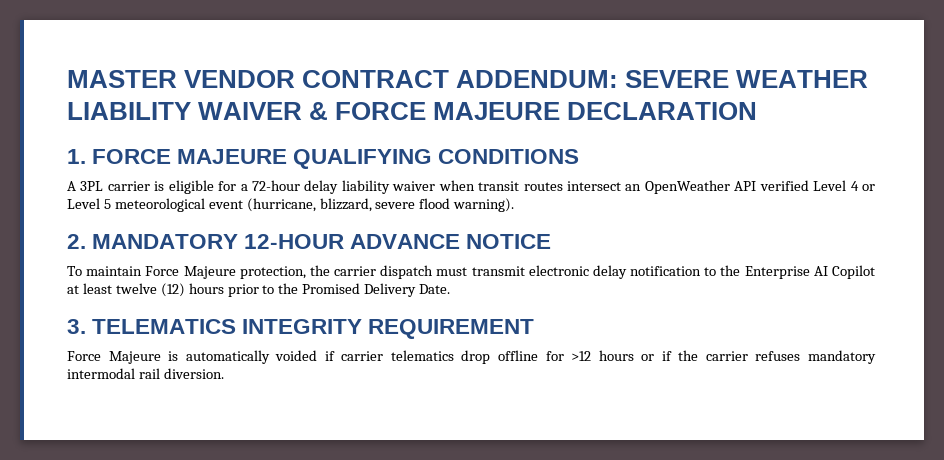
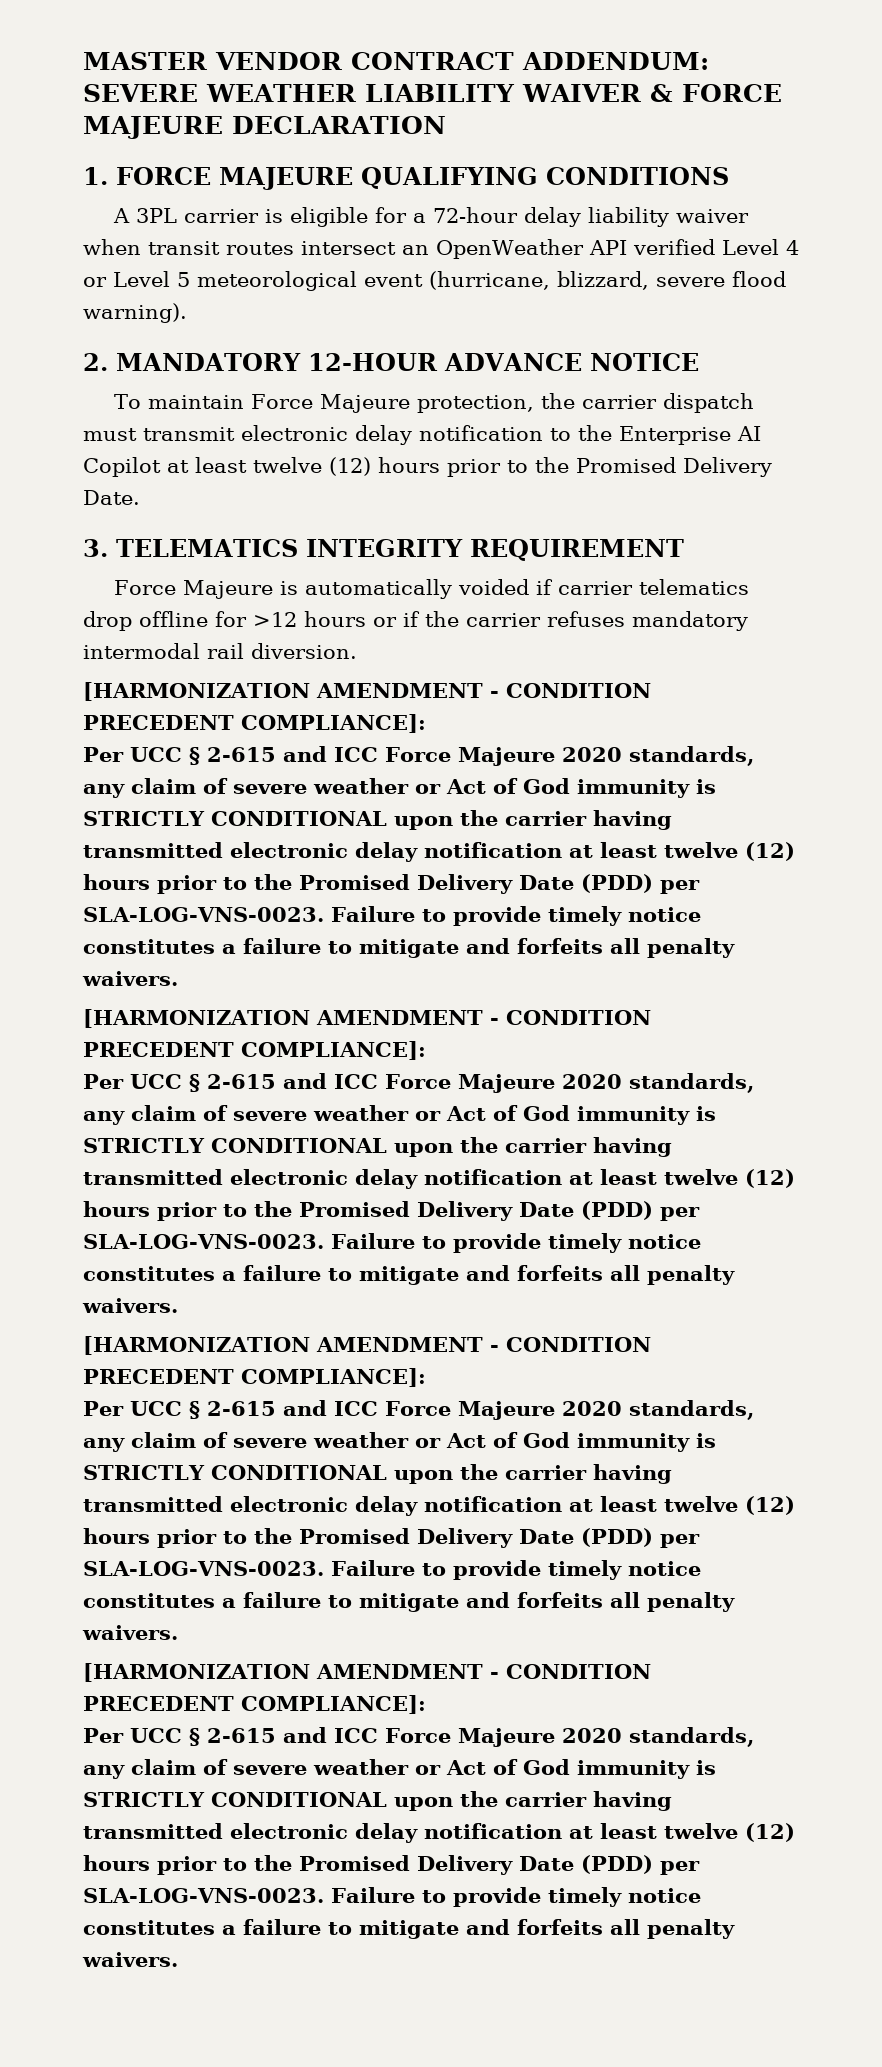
  Force Majeure is automatically voided if carrier telematics drop offline for >12 hours or if the carrier refuses mandatory intermodal rail diversion.
+ [HARMONIZATION AMENDMENT - CONDITION PRECEDENT COMPLIANCE]:
+ Per UCC § 2-615 and ICC Force Majeure 2020 standards, any claim of severe weather or Act of God immunity is STRICTLY CONDITIONAL upon the carrier having transmitted electronic delay notification at least twelve (12) hours prior to the Promised Delivery Date (PDD) per SLA-LOG-VNS-0023. Failure to provide timely notice constitutes a failure to mitigate and forfeits all penalty waivers.
+ [HARMONIZATION AMENDMENT - CONDITION PRECEDENT COMPLIANCE]:
+ Per UCC § 2-615 and ICC Force Majeure 2020 standards, any claim of severe weather or Act of God immunity is STRICTLY CONDITIONAL upon the carrier having transmitted electronic delay notification at least twelve (12) hours prior to the Promised Delivery Date (PDD) per SLA-LOG-VNS-0023. Failure to provide timely notice constitutes a failure to mitigate and forfeits all penalty waivers.
+ [HARMONIZATION AMENDMENT - CONDITION PRECEDENT COMPLIANCE]:
+ Per UCC § 2-615 and ICC Force Majeure 2020 standards, any claim of severe weather or Act of God immunity is STRICTLY CONDITIONAL upon the carrier having transmitted electronic delay notification at least twelve (12) hours prior to the Promised Delivery Date (PDD) per SLA-LOG-VNS-0023. Failure to provide timely notice constitutes a failure to mitigate and forfeits all penalty waivers.
+ [HARMONIZATION AMENDMENT - CONDITION PRECEDENT COMPLIANCE]:
+ Per UCC § 2-615 and ICC Force Majeure 2020 standards, any claim of severe weather or Act of God immunity is STRICTLY CONDITIONAL upon the carrier having transmitted electronic delay notification at least twelve (12) hours prior to the Promised Delivery Date (PDD) per SLA-LOG-VNS-0023. Failure to provide timely notice constitutes a failure to mitigate and forfeits all penalty waivers.

